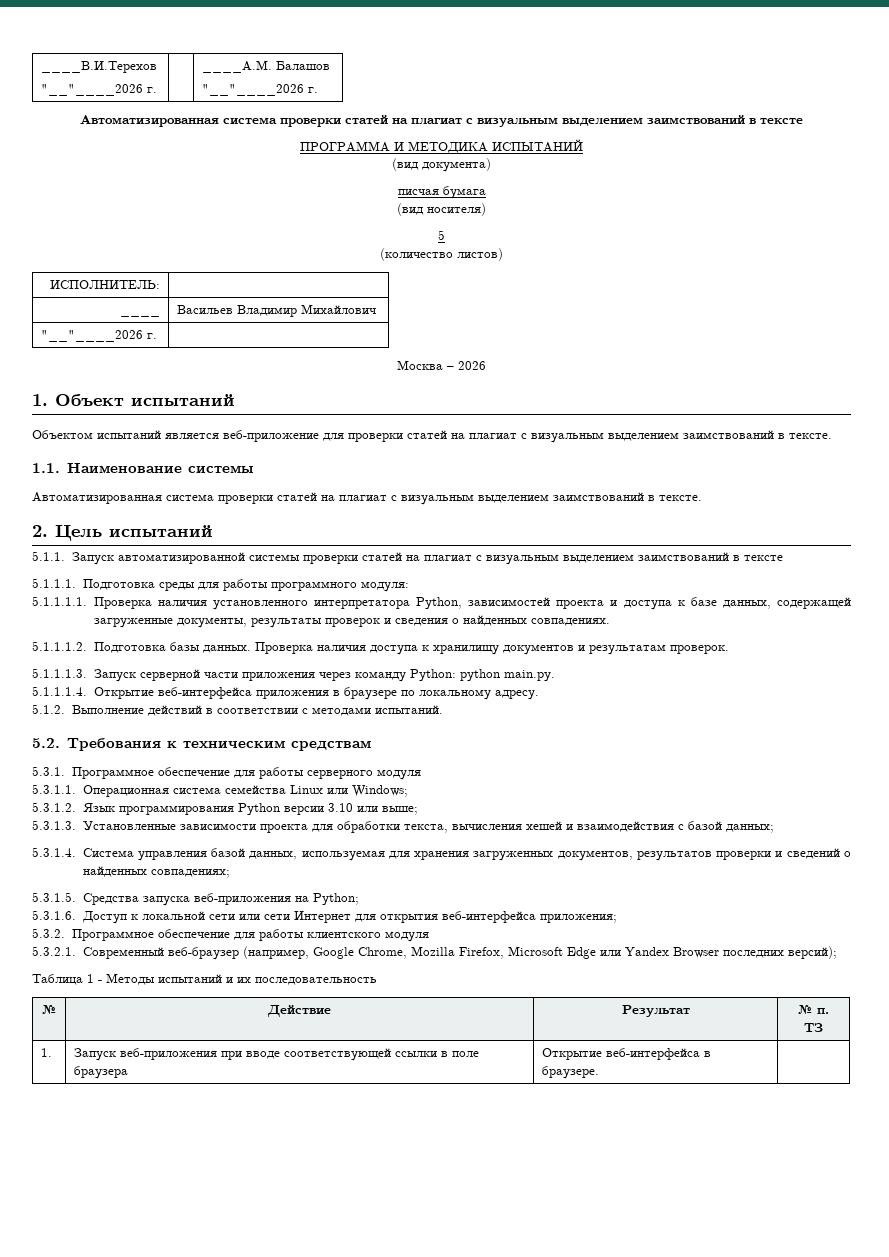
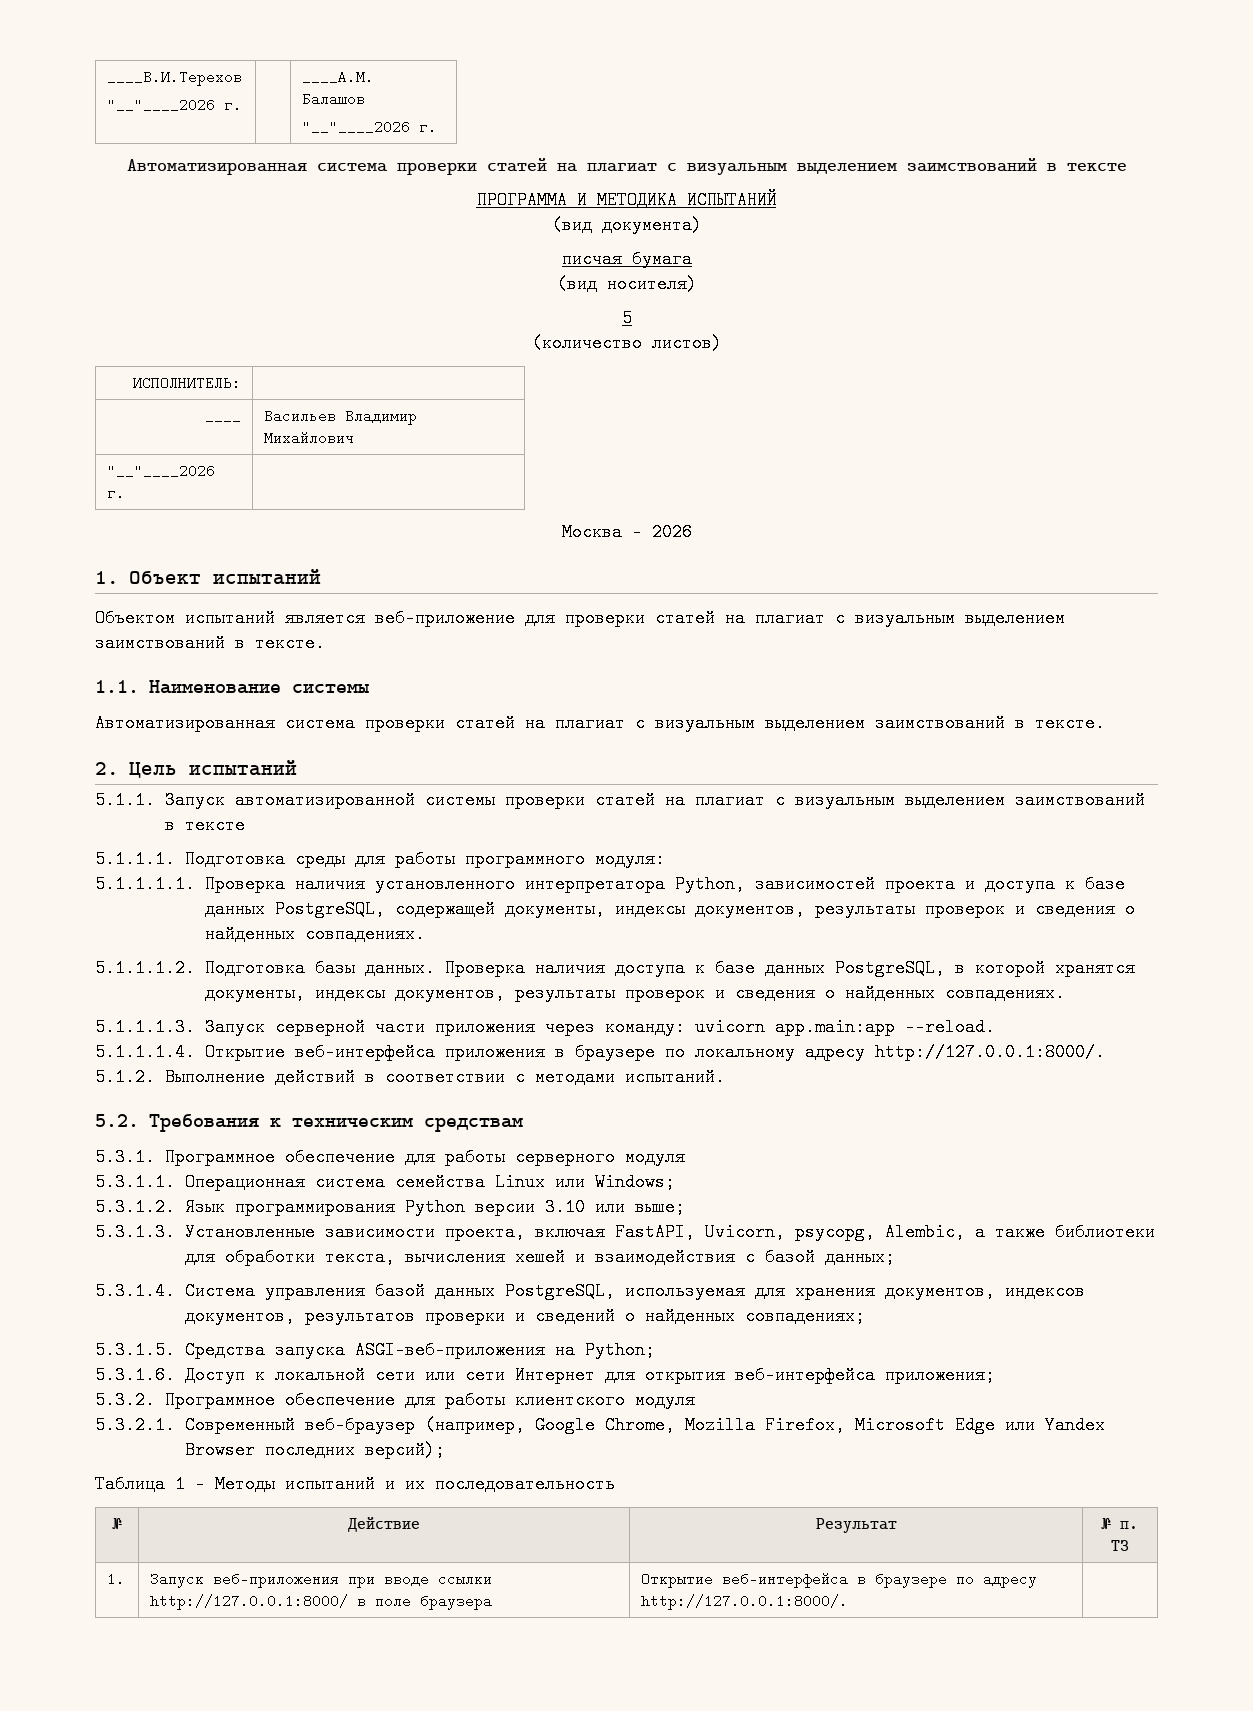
- 5.1.1.1.1. Проверка наличия установленного интерпретатора Python, зависимостей проекта и доступа к базе данных, содержащей загруженные документы, результаты проверок и сведения о найденных совпадениях.
+ 5.1.1.1.1. Проверка наличия установленного интерпретатора Python, зависимостей проекта и доступа к базе данных PostgreSQL, содержащей документы, индексы документов, результаты проверок и сведения о найденных совпадениях.
- Проверка наличия доступа к хранилищу документов и результатам проверок.
+ Проверка наличия доступа к базе данных PostgreSQL, в которой хранятся документы, индексы документов, результаты проверок и сведения о найденных совпадениях.
- 5.1.1.1.3. Запуск серверной части приложения через команду Python: python main.py.
+ 5.1.1.1.3. Запуск серверной части приложения через команду: uvicorn app.main:app --reload.
- 5.1.1.1.4. Открытие веб-интерфейса приложения в браузере по локальному адресу.
+ 5.1.1.1.4. Открытие веб-интерфейса приложения в браузере по локальному адресу http://127.0.0.1:8000/.
- 5.3.1.3. Установленные зависимости проекта для обработки текста, вычисления хешей и взаимодействия с базой данных;
+ 5.3.1.3. Установленные зависимости проекта, включая FastAPI, Uvicorn, psycopg, Alembic, а также библиотеки для обработки текста, вычисления хешей и взаимодействия с базой данных;
- 5.3.1.4. Система управления базой данных, используемая для хранения загруженных документов, результатов проверки и сведений о найденных совпадениях;
+ 5.3.1.4. Система управления базой данных PostgreSQL, используемая для хранения документов, индексов документов, результатов проверки и сведений о найденных совпадениях;
- 5.3.1.5. Средства запуска веб-приложения на Python;
+ 5.3.1.5. Средства запуска ASGI-веб-приложения на Python;
- 1. | Запуск веб-приложения при вводе соответствующей ссылки в поле браузера | Открытие веб-интерфейса в браузере. |
+ 1. | Запуск веб-приложения при вводе ссылки http://127.0.0.1:8000/ в поле браузера | Открытие веб-интерфейса в браузере по адресу http://127.0.0.1:8000/. |

